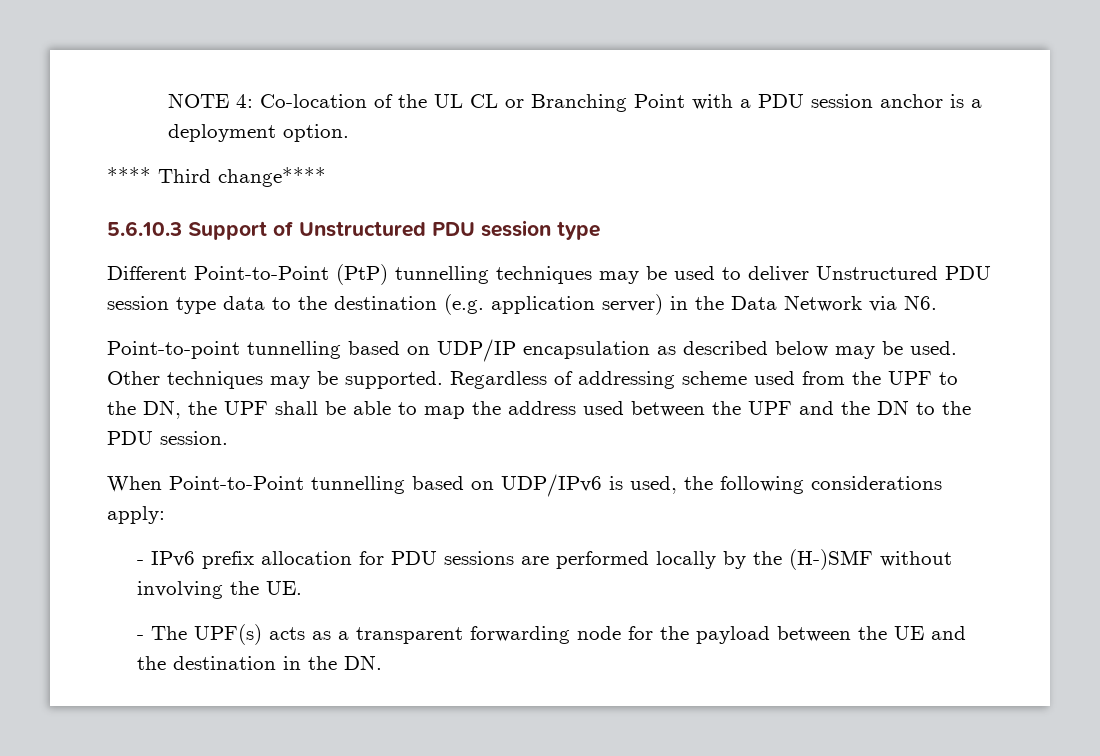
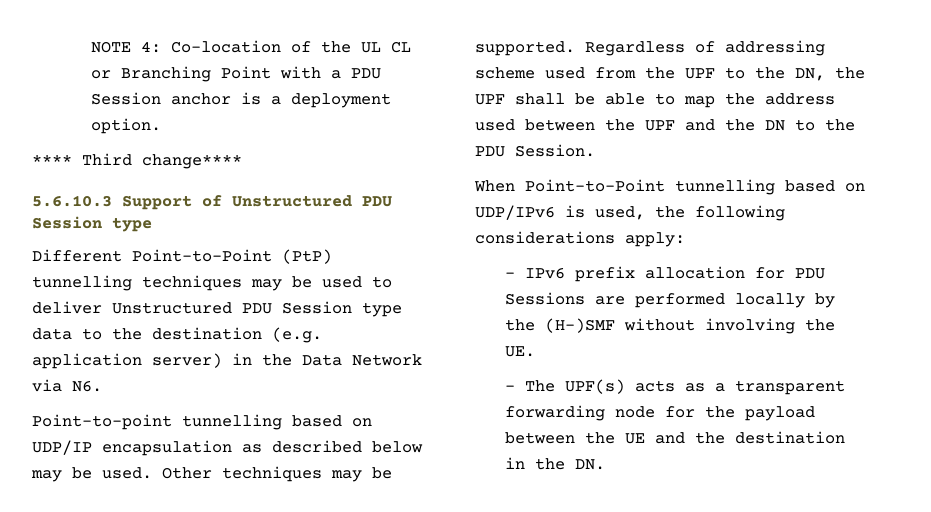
- NOTE 4: Co-location of the UL CL or Branching Point with a PDU session anchor is a deployment option.
+ NOTE 4: Co-location of the UL CL or Branching Point with a PDU Session anchor is a deployment option.
- 5.6.10.3 Support of Unstructured PDU session type
+ 5.6.10.3 Support of Unstructured PDU Session type
- Different Point-to-Point (PtP) tunnelling techniques may be used to deliver Unstructured PDU session type data to the destination (e.g. application server) in the Data Network via N6.
+ Different Point-to-Point (PtP) tunnelling techniques may be used to deliver Unstructured PDU Session type data to the destination (e.g. application server) in the Data Network via N6.
- Regardless of addressing scheme used from the UPF to the DN, the UPF shall be able to map the address used between the UPF and the DN to the PDU session.
+ Regardless of addressing scheme used from the UPF to the DN, the UPF shall be able to map the address used between the UPF and the DN to the PDU Session.
- - IPv6 prefix allocation for PDU sessions are performed locally by the (H-)SMF without involving the UE.
+ - IPv6 prefix allocation for PDU Sessions are performed locally by the (H-)SMF without involving the UE.

